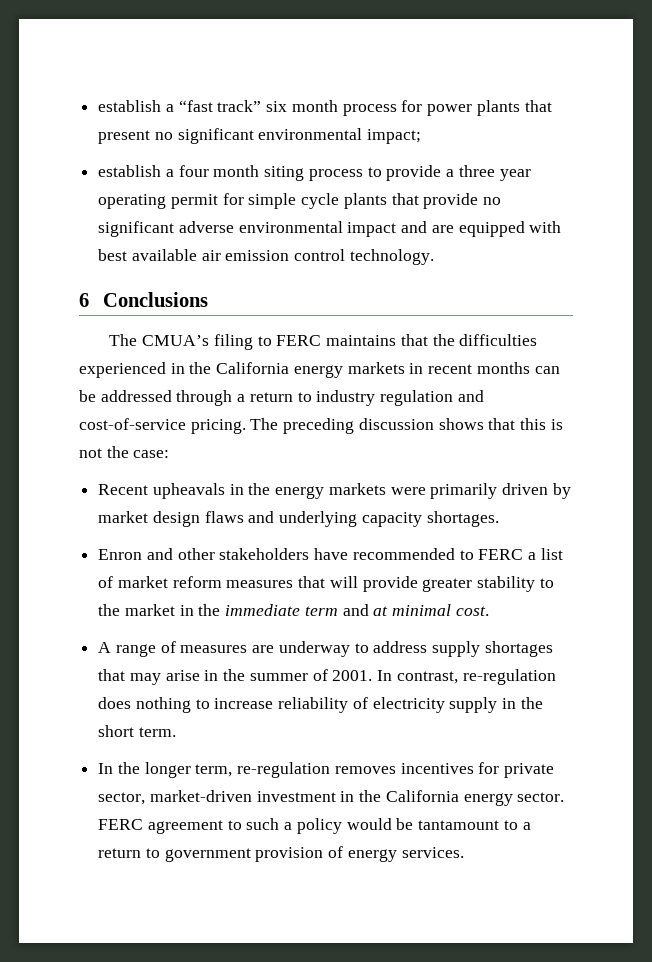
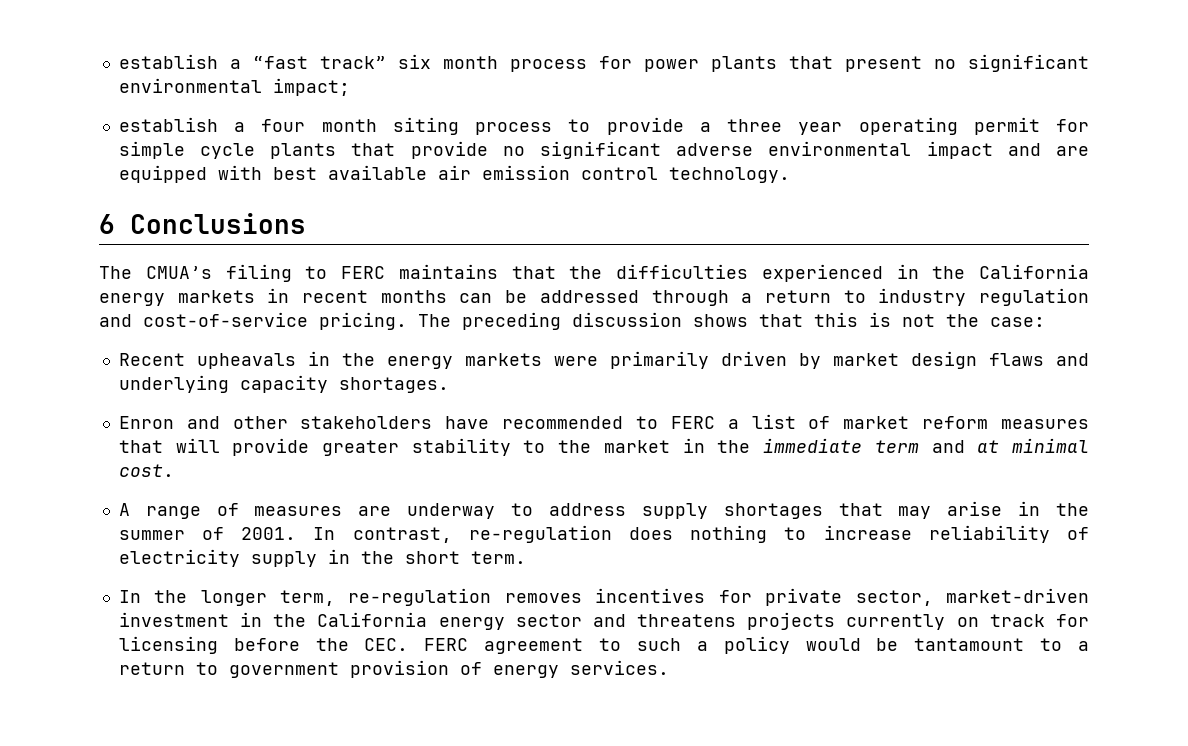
- In the longer term, re-regulation removes incentives for private sector, market-driven investment in the California energy sector. FERC agreement to such a policy would be tantamount to a return to government provision of energy services.
+ In the longer term, re-regulation removes incentives for private sector, market-driven investment in the California energy sector and threatens projects currently on track for licensing before the CEC. FERC agreement to such a policy would be tantamount to a return to government provision of energy services.

